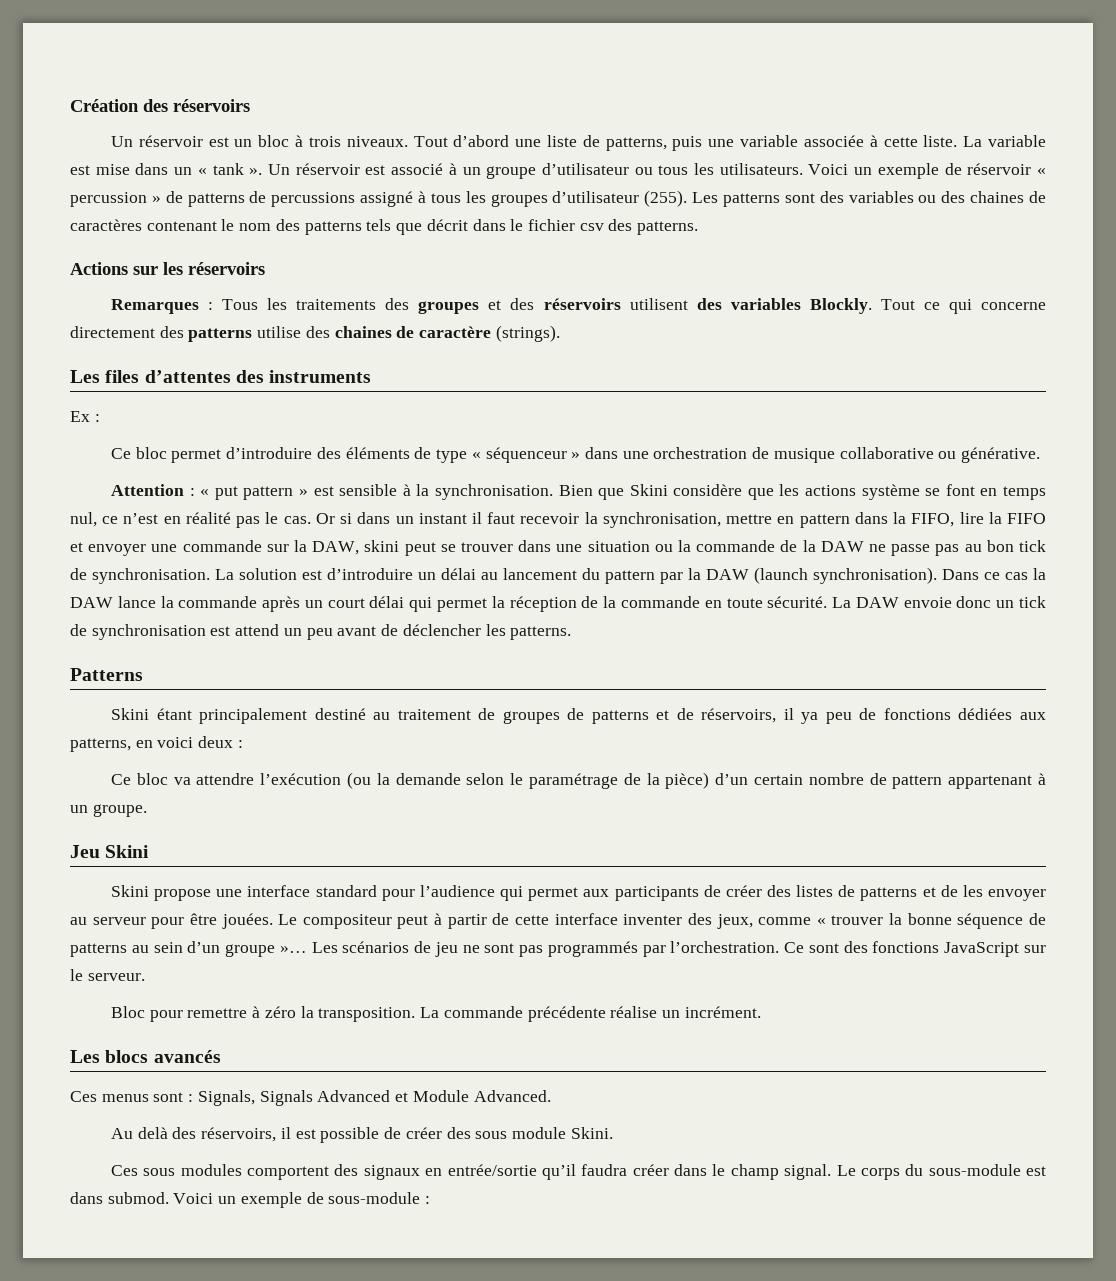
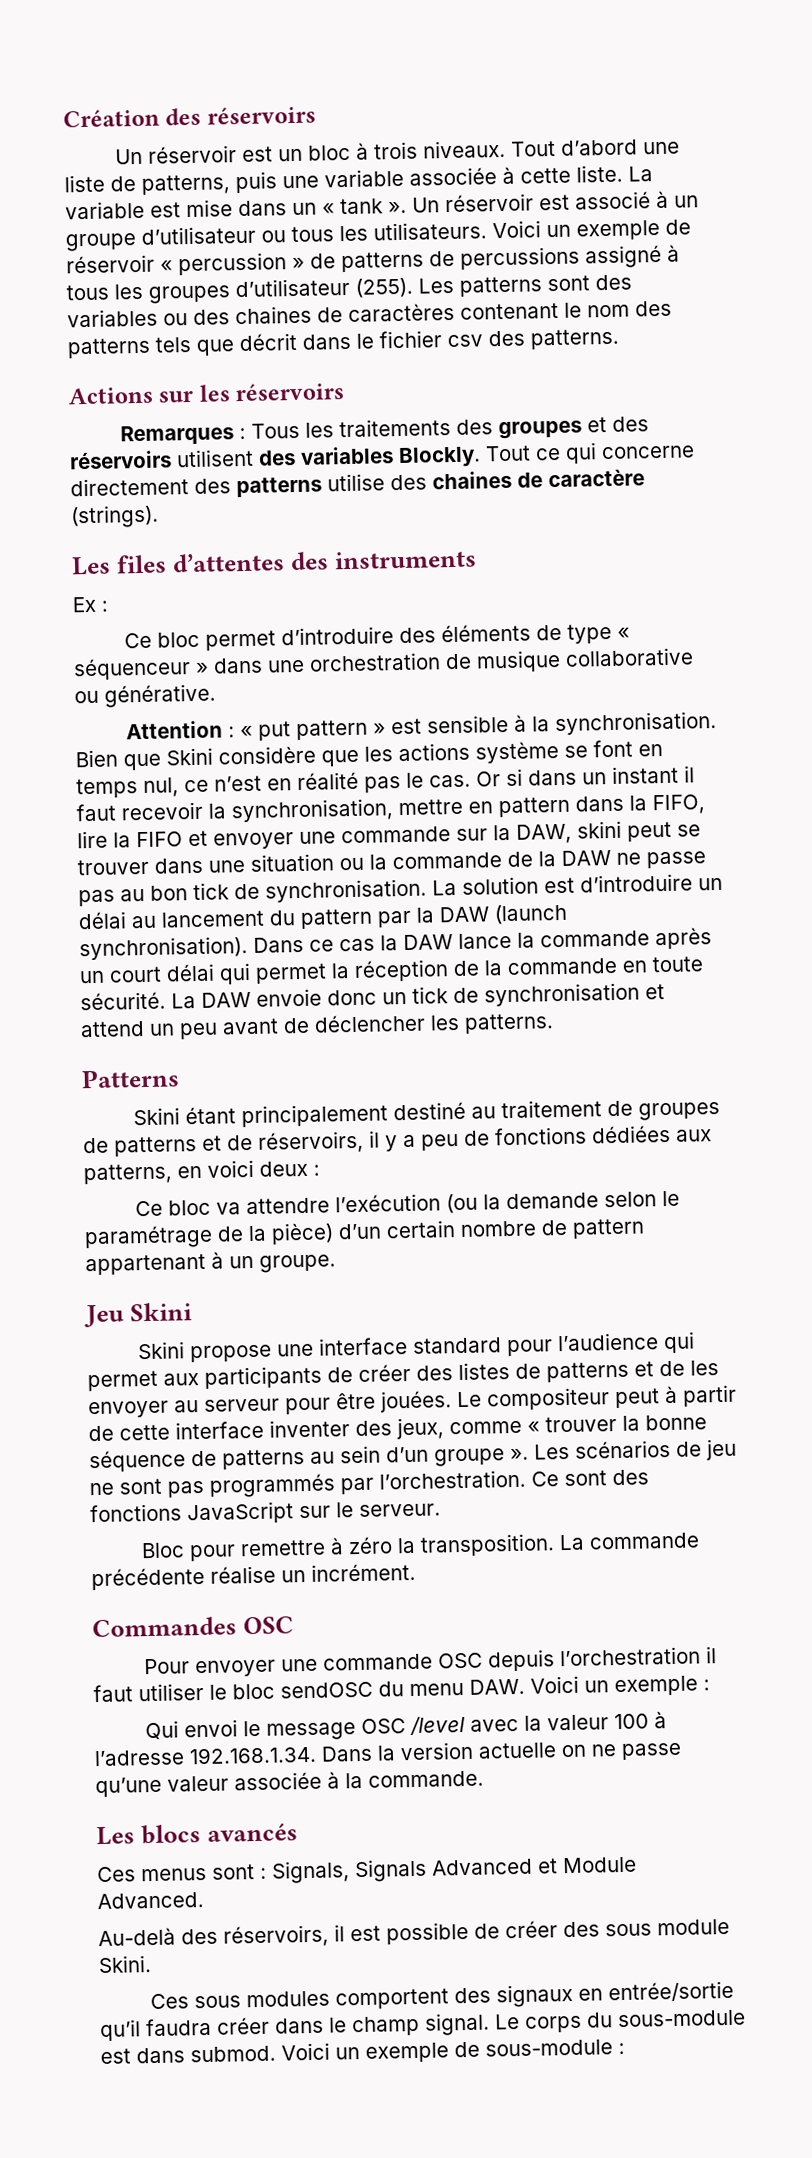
- La DAW envoie donc un tick de synchronisation est attend un peu avant de déclencher les patterns.
+ La DAW envoie donc un tick de synchronisation et attend un peu avant de déclencher les patterns.
- Skini étant principalement destiné au traitement de groupes de patterns et de réservoirs, il ya peu de fonctions dédiées aux patterns, en voici deux :
+ Skini étant principalement destiné au traitement de groupes de patterns et de réservoirs, il y a peu de fonctions dédiées aux patterns, en voici deux :
- Le compositeur peut à partir de cette interface inventer des jeux, comme « trouver la bonne séquence de patterns au sein d’un groupe »…
+ Le compositeur peut à partir de cette interface inventer des jeux, comme « trouver la bonne séquence de patterns au sein d’un groupe ».
+ Commandes OSC
+ Pour envoyer une commande OSC depuis l’orchestration il faut utiliser le bloc sendOSC du menu DAW. Voici un exemple :
+ Qui envoi le message OSC /level avec la valeur 100 à l’adresse 192.168.1.34. Dans la version actuelle on ne passe qu’une valeur associée à la commande.
- Au delà des réservoirs, il est possible de créer des sous module Skini.
+ Au-delà des réservoirs, il est possible de créer des sous module Skini.

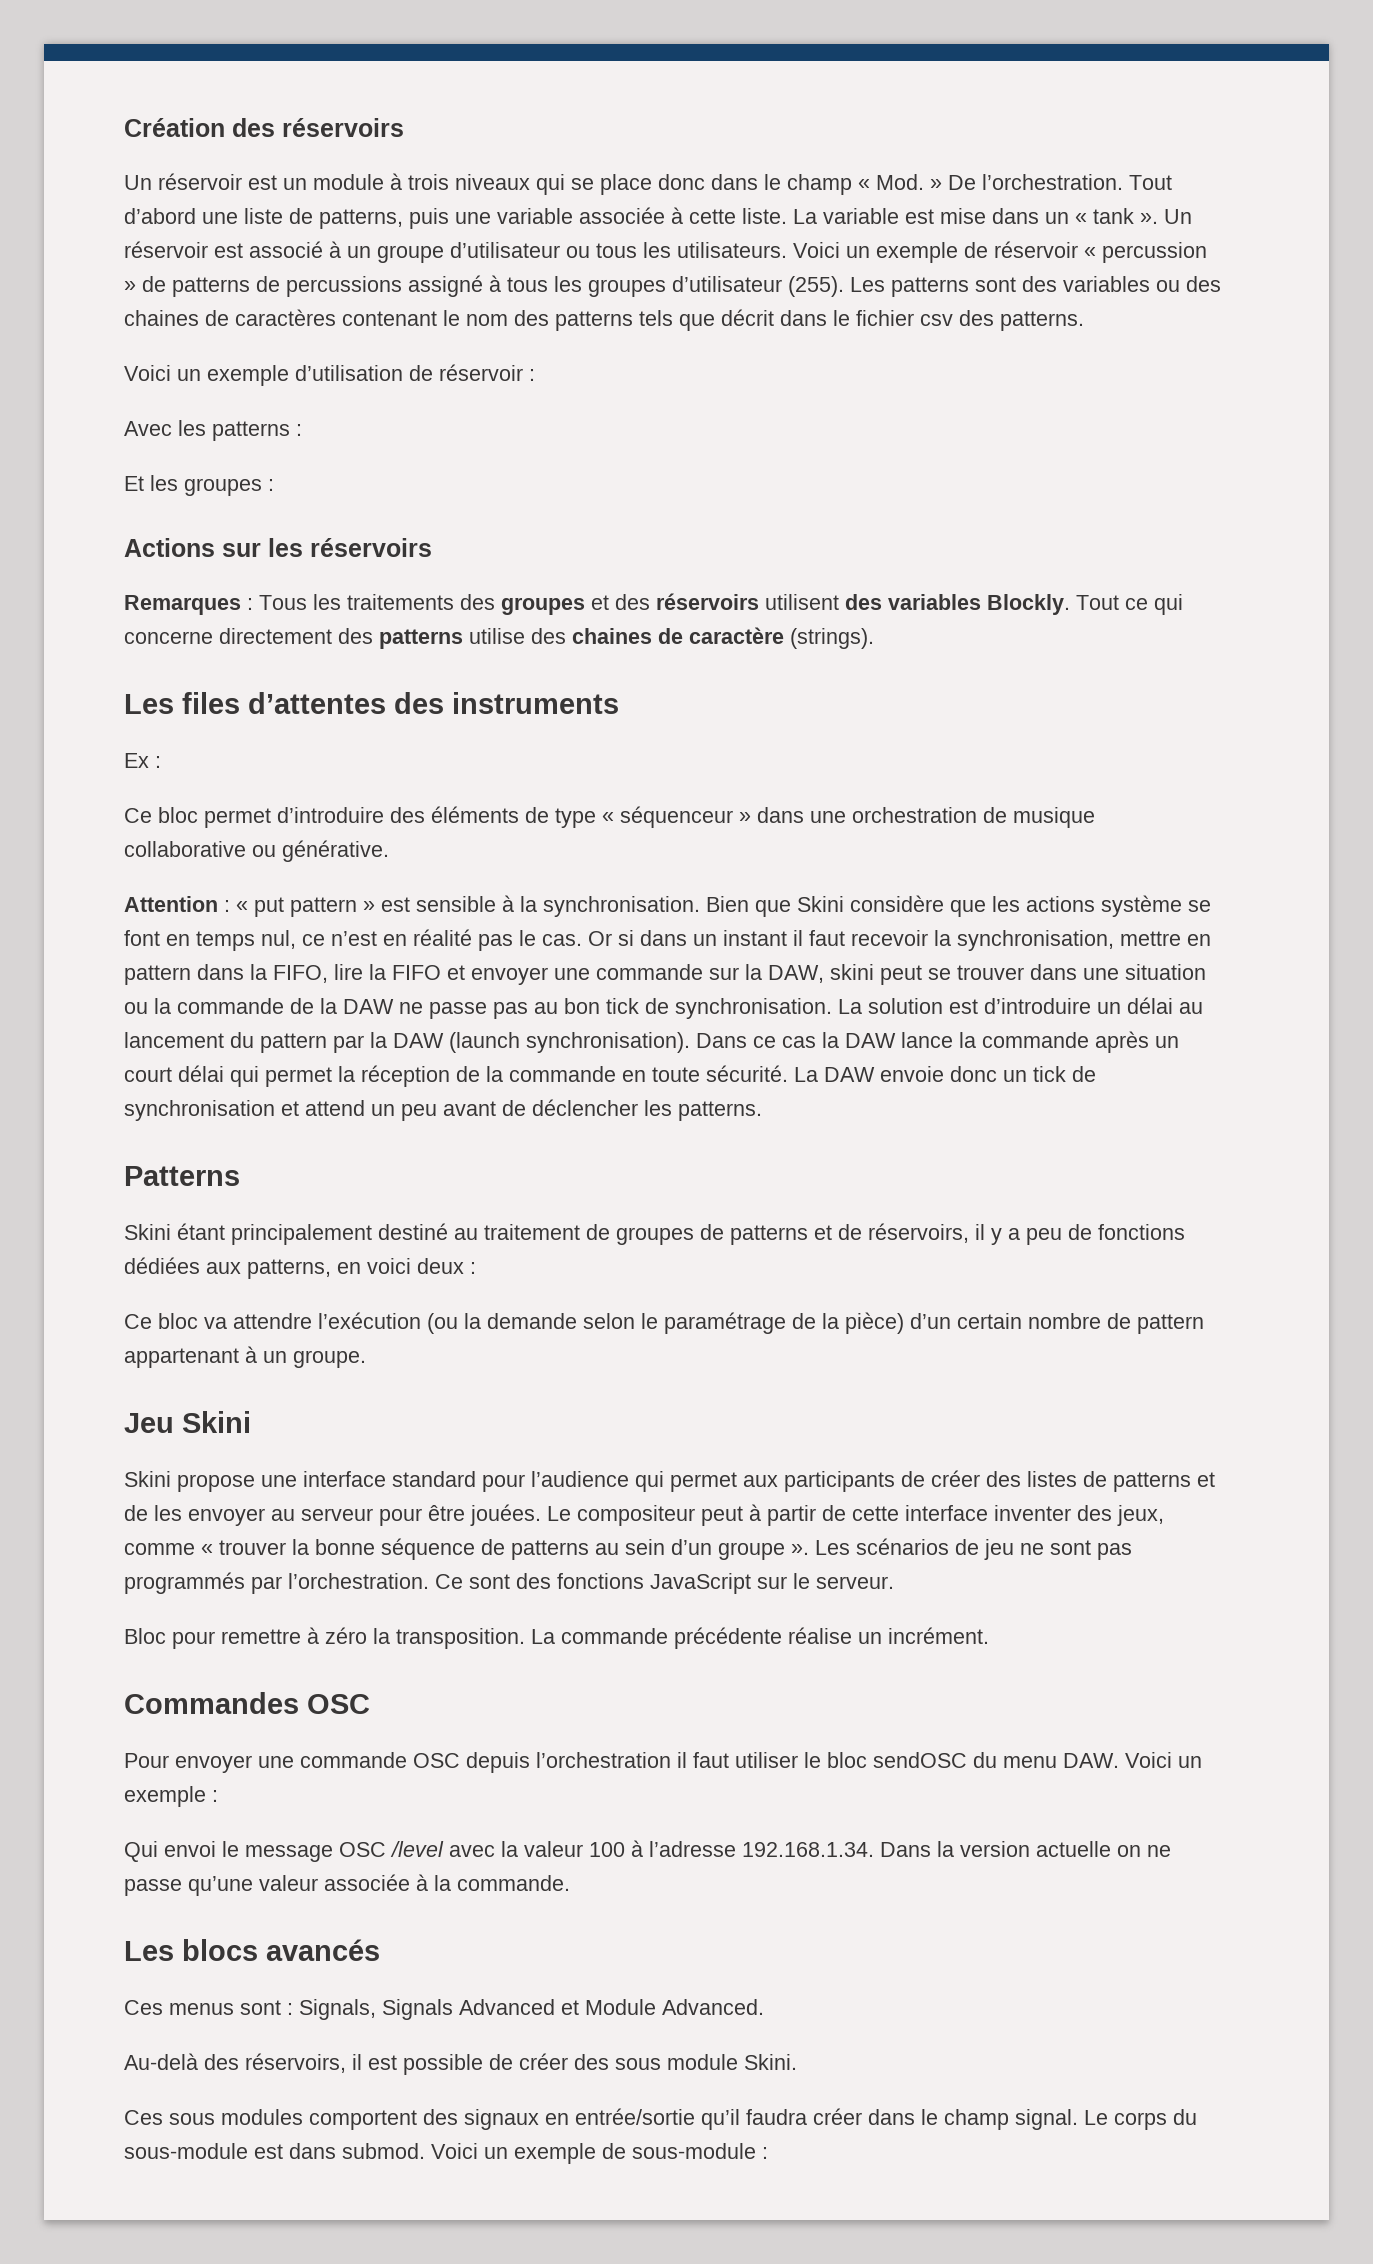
- Un réservoir est un bloc à trois niveaux.
+ Un réservoir est un module à trois niveaux qui se place donc dans le champ « Mod. » De l’orchestration.
+ Voici un exemple d’utilisation de réservoir :
+ Avec les patterns :
+ Et les groupes :

